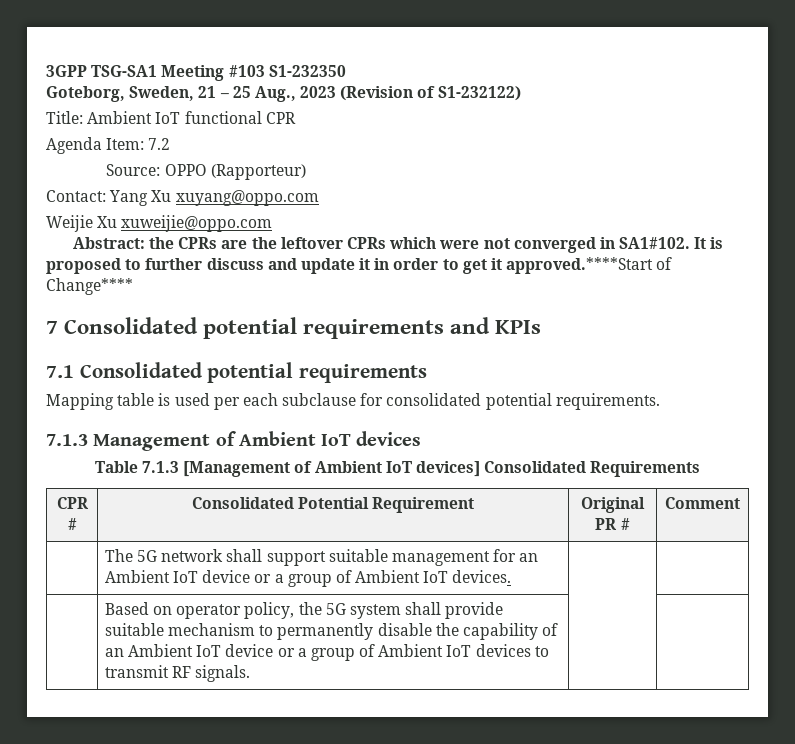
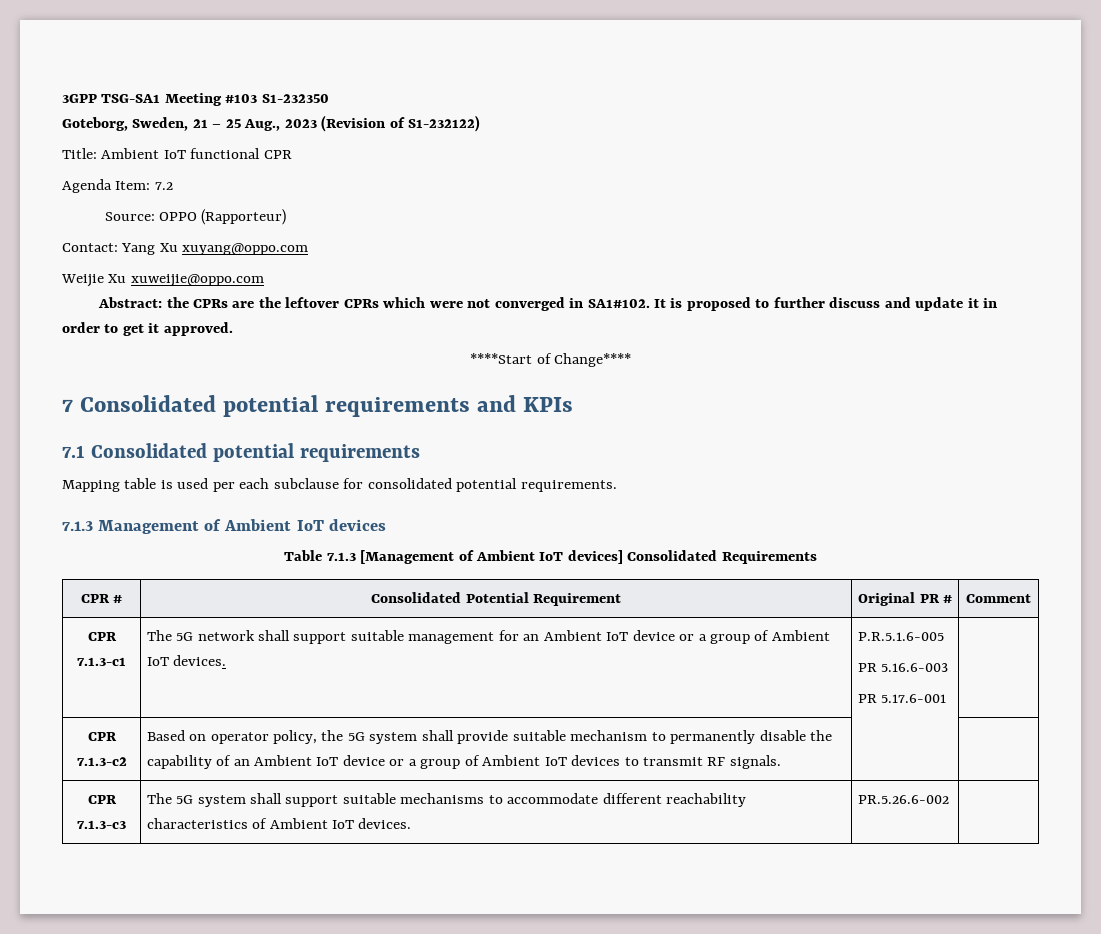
- It is proposed to further discuss and update it in order to get it approved.****Start of Change****
+ It is proposed to further discuss and update it in order to get it approved.
+ ****Start of Change****
- | The 5G network shall support suitable management for an Ambient IoT device or a group of Ambient IoT devices. | |
- | Based on operator policy, the 5G system shall provide suitable mechanism to permanently disable the capability of an Ambient IoT device or a group of Ambient IoT devices to transmit RF signals. | |
+ CPR 7.1.3-c1 | The 5G network shall support suitable management for an Ambient IoT device or a group of Ambient IoT devices. | P.R.5.1.6-005
+ PR 5.16.6-003
+ PR 5.17.6-001 |
+ CPR 7.1.3-c2 | Based on operator policy, the 5G system shall provide suitable mechanism to permanently disable the capability of an Ambient IoT device or a group of Ambient IoT devices to transmit RF signals. | |
+ CPR 7.1.3-c3 | The 5G system shall support suitable mechanisms to accommodate different reachability characteristics of Ambient IoT devices. | PR.5.26.6-002 |

